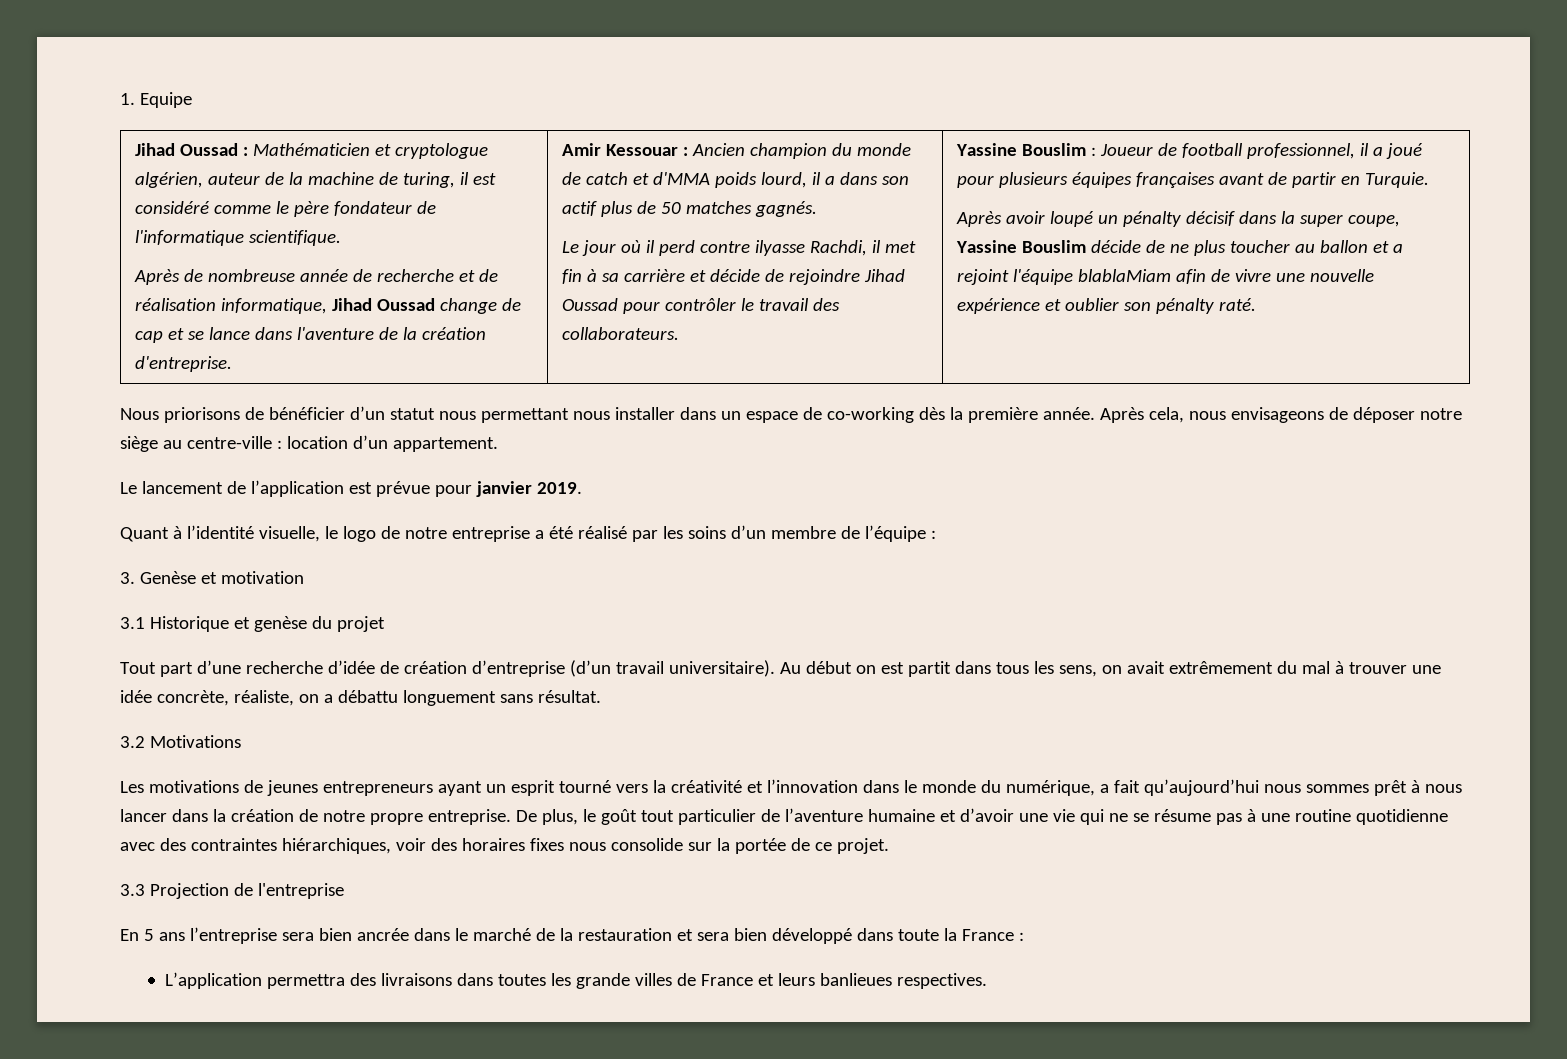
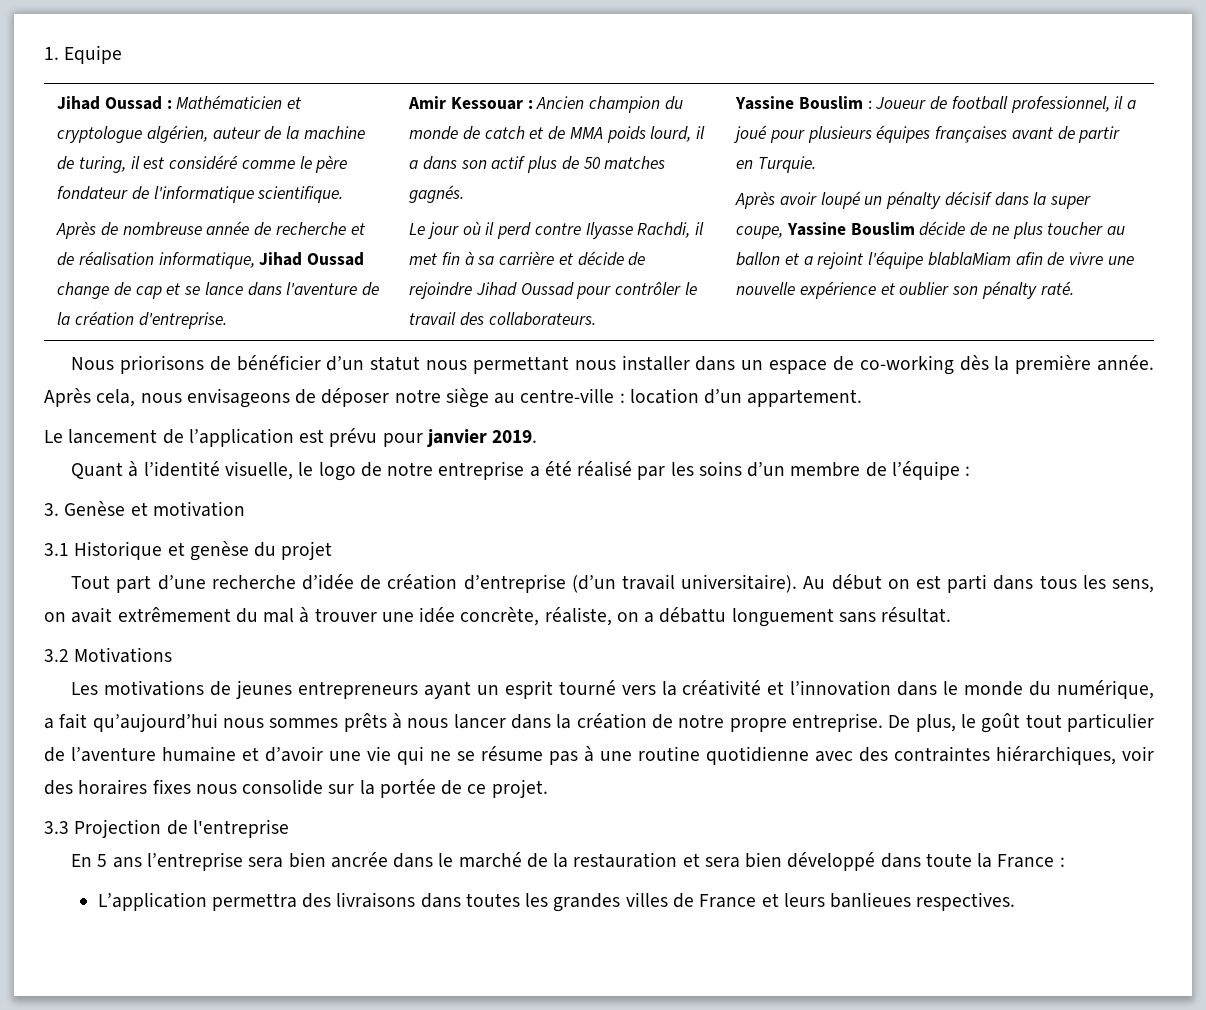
- Amir Kessouar : Ancien champion du monde de catch et d'MMA poids lourd, il a dans son actif plus de 50 matches gagnés.
+ Amir Kessouar : Ancien champion du monde de catch et de MMA poids lourd, il a dans son actif plus de 50 matches gagnés.
- Le jour où il perd contre ilyasse Rachdi, il met fin à sa carrière et décide de rejoindre Jihad Oussad pour contrôler le travail des collaborateurs.
+ Le jour où il perd contre Ilyasse Rachdi, il met fin à sa carrière et décide de rejoindre Jihad Oussad pour contrôler le travail des collaborateurs.
- Le lancement de l’application est prévue pour janvier 2019.
+ Le lancement de l’application est prévu pour janvier 2019.
- Au début on est partit dans tous les sens, on avait extrêmement du mal à trouver une idée concrète, réaliste, on a débattu longuement sans résultat.
+ Au début on est parti dans tous les sens, on avait extrêmement du mal à trouver une idée concrète, réaliste, on a débattu longuement sans résultat.
- Les motivations de jeunes entrepreneurs ayant un esprit tourné vers la créativité et l’innovation dans le monde du numérique, a fait qu’aujourd’hui nous sommes prêt à nous lancer dans la création de notre propre entreprise.
+ Les motivations de jeunes entrepreneurs ayant un esprit tourné vers la créativité et l’innovation dans le monde du numérique, a fait qu’aujourd’hui nous sommes prêts à nous lancer dans la création de notre propre entreprise.
- L’application permettra des livraisons dans toutes les grande villes de France et leurs banlieues respectives.
+ L’application permettra des livraisons dans toutes les grandes villes de France et leurs banlieues respectives.

